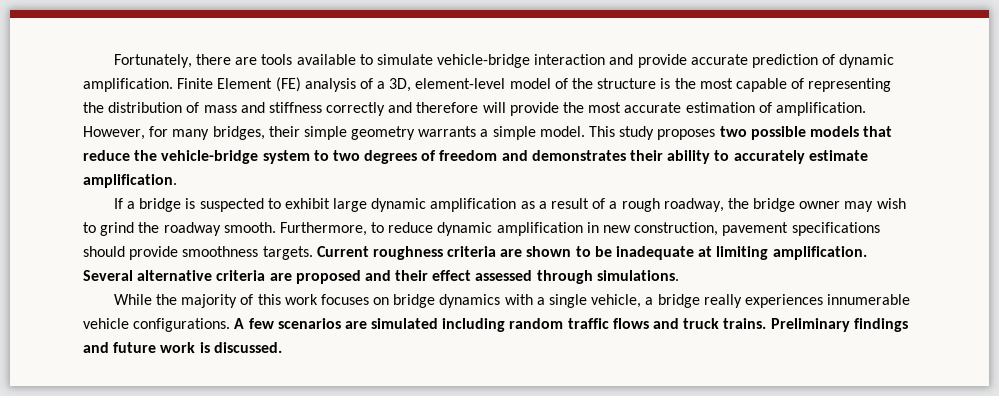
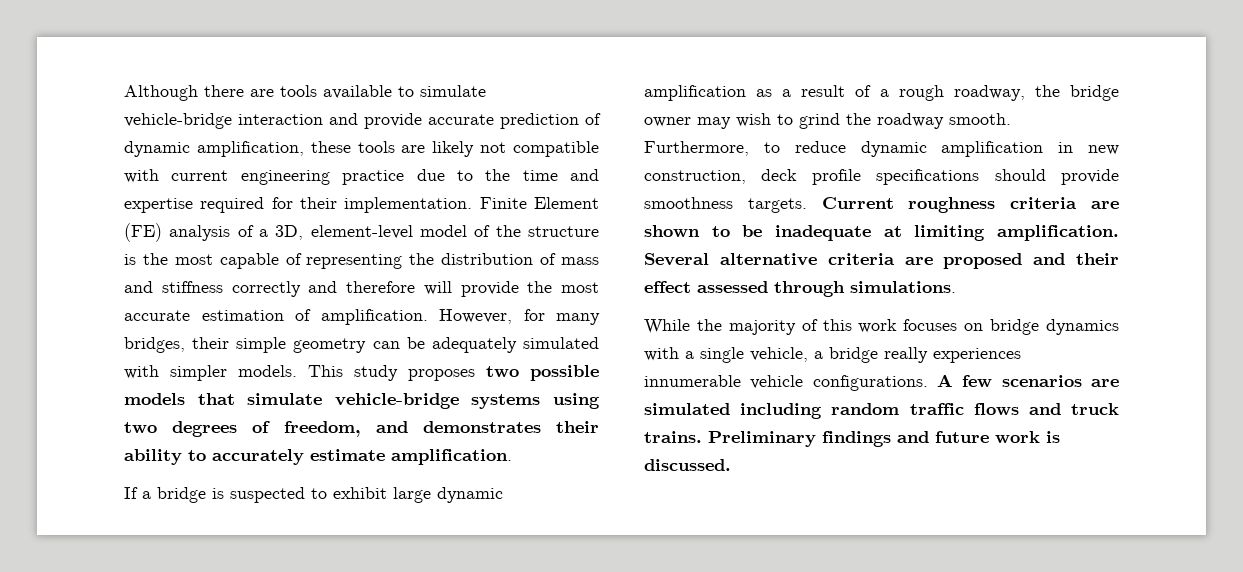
- Fortunately, there are tools available to simulate vehicle-bridge interaction and provide accurate prediction of dynamic amplification.
+ Although there are tools available to simulate vehicle-bridge interaction and provide accurate prediction of dynamic amplification, these tools are likely not compatible with current engineering practice due to the time and expertise required for their implementation.
- However, for many bridges, their simple geometry warrants a simple model.
+ However, for many bridges, their simple geometry can be adequately simulated with simpler models.
- This study proposes two possible models that reduce the vehicle-bridge system to two degrees of freedom and demonstrates their ability to accurately estimate amplification.
+ This study proposes two possible models that simulate vehicle-bridge systems using two degrees of freedom, and demonstrates their ability to accurately estimate amplification.
- Furthermore, to reduce dynamic amplification in new construction, pavement specifications should provide smoothness targets.
+ Furthermore, to reduce dynamic amplification in new construction, deck profile specifications should provide smoothness targets.

